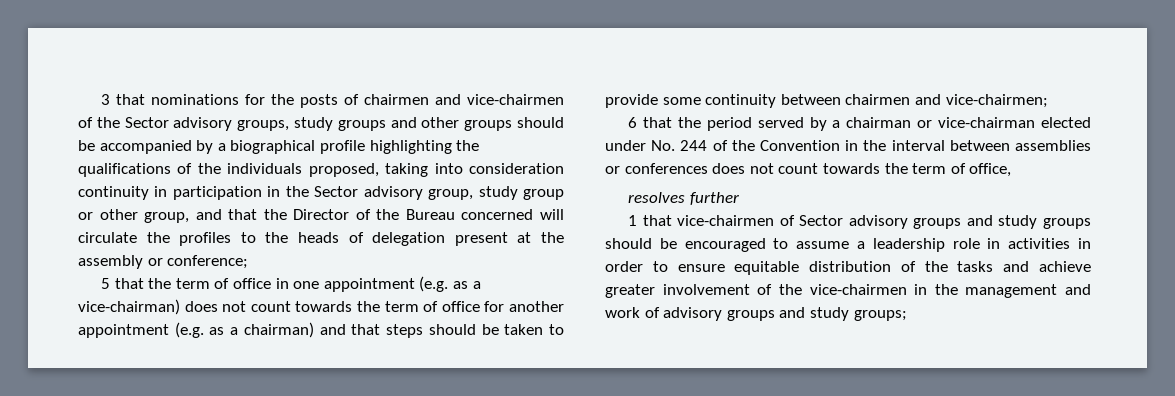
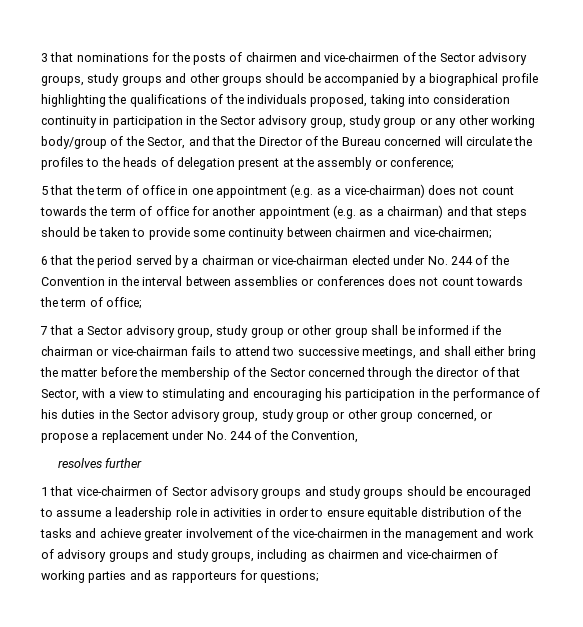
- 3 that nominations for the posts of chairmen and vice-chairmen of the Sector advisory groups, study groups and other groups should be accompanied by a biographical profile highlighting the qualifications of the individuals proposed, taking into consideration continuity in participation in the Sector advisory group, study group or other group, and that the Director of the Bureau concerned will circulate the profiles to the heads of delegation present at the assembly or conference;
+ 3 that nominations for the posts of chairmen and vice-chairmen of the Sector advisory groups, study groups and other groups should be accompanied by a biographical profile highlighting the qualifications of the individuals proposed, taking into consideration continuity in participation in the Sector advisory group, study group or any other working body/group of the Sector, and that the Director of the Bureau concerned will circulate the profiles to the heads of delegation present at the assembly or conference;
- 6 that the period served by a chairman or vice-chairman elected under No. 244 of the Convention in the interval between assemblies or conferences does not count towards the term of office,
+ 6 that the period served by a chairman or vice-chairman elected under No. 244 of the Convention in the interval between assemblies or conferences does not count towards the term of office;
+ 7 that a Sector advisory group, study group or other group shall be informed if the chairman or vice-chairman fails to attend two successive meetings, and shall either bring the matter before the membership of the Sector concerned through the director of that Sector, with a view to stimulating and encouraging his participation in the performance of his duties in the Sector advisory group, study group or other group concerned, or propose a replacement under No. 244 of the Convention,
- 1 that vice-chairmen of Sector advisory groups and study groups should be encouraged to assume a leadership role in activities in order to ensure equitable distribution of the tasks and achieve greater involvement of the vice-chairmen in the management and work of advisory groups and study groups;
+ 1 that vice-chairmen of Sector advisory groups and study groups should be encouraged to assume a leadership role in activities in order to ensure equitable distribution of the tasks and achieve greater involvement of the vice-chairmen in the management and work of advisory groups and study groups, including as chairmen and vice-chairmen of working parties and as rapporteurs for questions;

